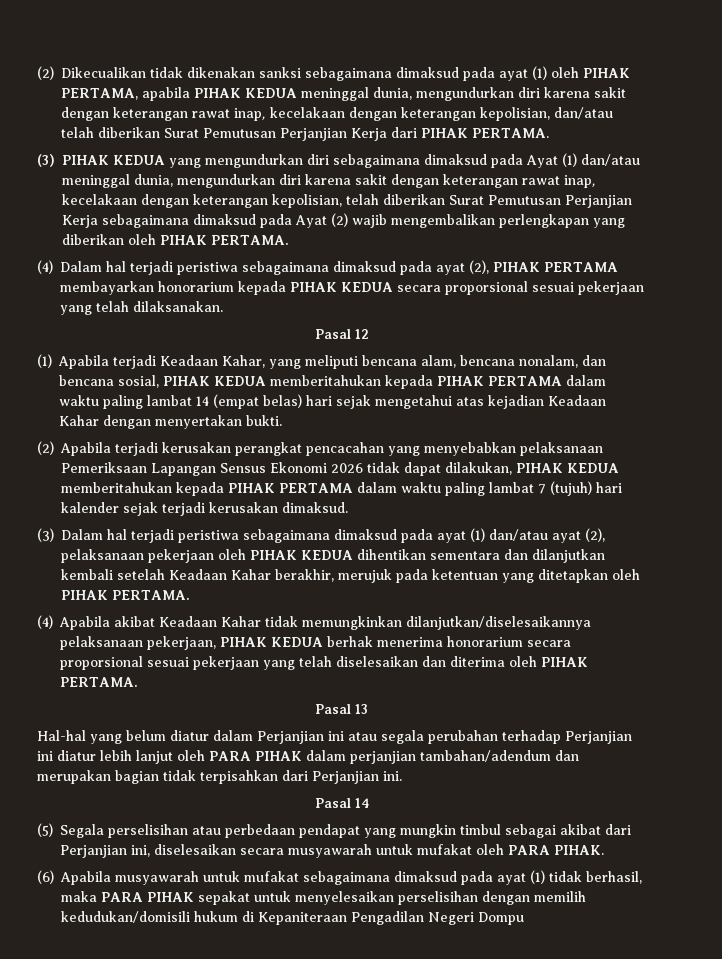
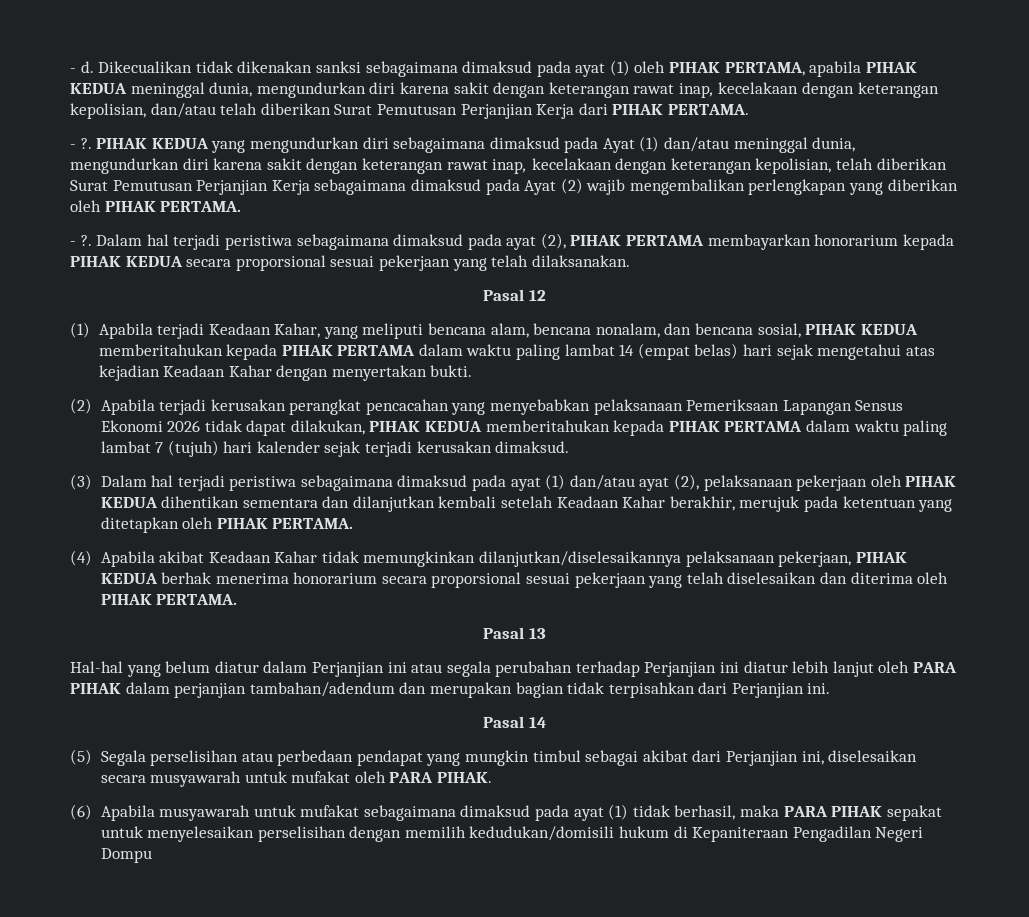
- (2) Dikecualikan tidak dikenakan sanksi sebagaimana dimaksud pada ayat (1) oleh PIHAK PERTAMA, apabila PIHAK KEDUA meninggal dunia, mengundurkan diri karena sakit dengan keterangan rawat inap, kecelakaan dengan keterangan kepolisian, dan/atau telah diberikan Surat Pemutusan Perjanjian Kerja dari PIHAK PERTAMA.
+ - d. Dikecualikan tidak dikenakan sanksi sebagaimana dimaksud pada ayat (1) oleh PIHAK PERTAMA, apabila PIHAK KEDUA meninggal dunia, mengundurkan diri karena sakit dengan keterangan rawat inap, kecelakaan dengan keterangan kepolisian, dan/atau telah diberikan Surat Pemutusan Perjanjian Kerja dari PIHAK PERTAMA.
- (3) PIHAK KEDUA yang mengundurkan diri sebagaimana dimaksud pada Ayat (1) dan/atau meninggal dunia, mengundurkan diri karena sakit dengan keterangan rawat inap, kecelakaan dengan keterangan kepolisian, telah diberikan Surat Pemutusan Perjanjian Kerja sebagaimana dimaksud pada Ayat (2) wajib mengembalikan perlengkapan yang diberikan oleh PIHAK PERTAMA.
+ - ?. PIHAK KEDUA yang mengundurkan diri sebagaimana dimaksud pada Ayat (1) dan/atau meninggal dunia, mengundurkan diri karena sakit dengan keterangan rawat inap, kecelakaan dengan keterangan kepolisian, telah diberikan Surat Pemutusan Perjanjian Kerja sebagaimana dimaksud pada Ayat (2) wajib mengembalikan perlengkapan yang diberikan oleh PIHAK PERTAMA.
- (4) Dalam hal terjadi peristiwa sebagaimana dimaksud pada ayat (2), PIHAK PERTAMA membayarkan honorarium kepada PIHAK KEDUA secara proporsional sesuai pekerjaan yang telah dilaksanakan.
+ - ?. Dalam hal terjadi peristiwa sebagaimana dimaksud pada ayat (2), PIHAK PERTAMA membayarkan honorarium kepada PIHAK KEDUA secara proporsional sesuai pekerjaan yang telah dilaksanakan.

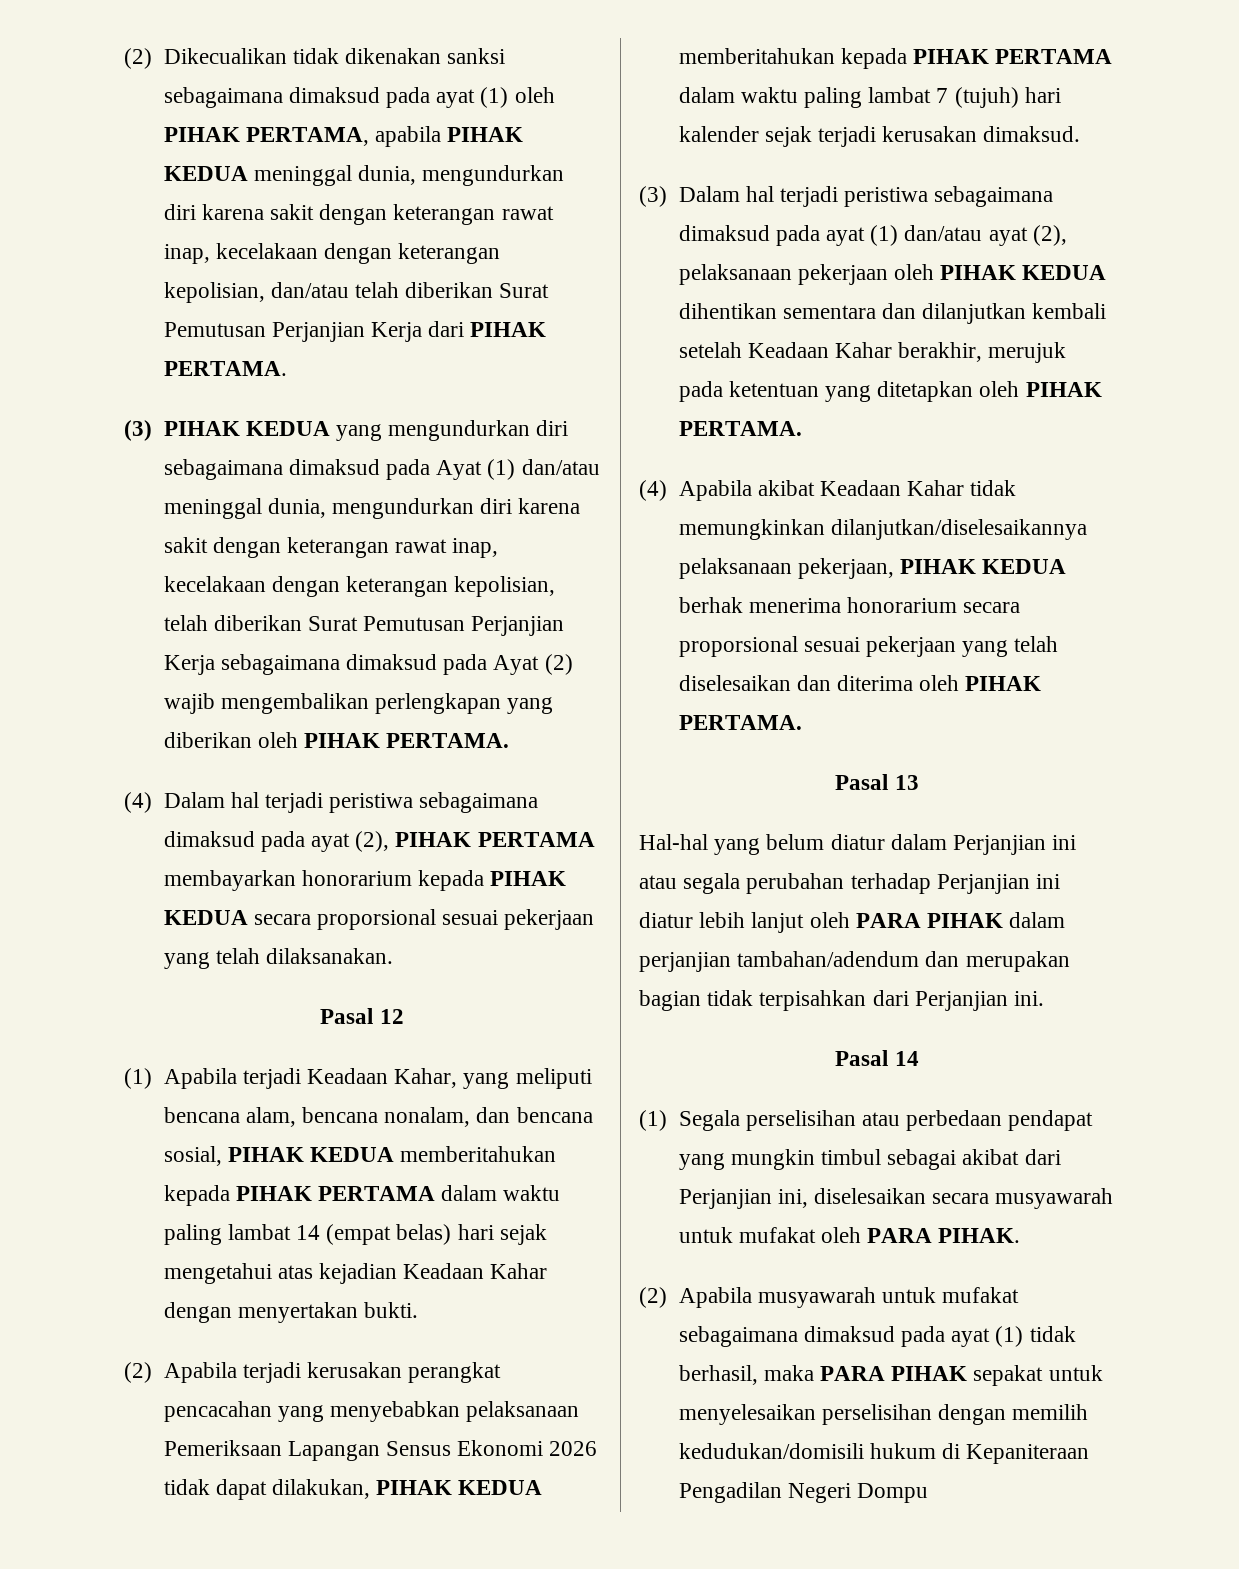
- - d. Dikecualikan tidak dikenakan sanksi sebagaimana dimaksud pada ayat (1) oleh PIHAK PERTAMA, apabila PIHAK KEDUA meninggal dunia, mengundurkan diri karena sakit dengan keterangan rawat inap, kecelakaan dengan keterangan kepolisian, dan/atau telah diberikan Surat Pemutusan Perjanjian Kerja dari PIHAK PERTAMA.
+ (2) Dikecualikan tidak dikenakan sanksi sebagaimana dimaksud pada ayat (1) oleh PIHAK PERTAMA, apabila PIHAK KEDUA meninggal dunia, mengundurkan diri karena sakit dengan keterangan rawat inap, kecelakaan dengan keterangan kepolisian, dan/atau telah diberikan Surat Pemutusan Perjanjian Kerja dari PIHAK PERTAMA.
- - ?. PIHAK KEDUA yang mengundurkan diri sebagaimana dimaksud pada Ayat (1) dan/atau meninggal dunia, mengundurkan diri karena sakit dengan keterangan rawat inap, kecelakaan dengan keterangan kepolisian, telah diberikan Surat Pemutusan Perjanjian Kerja sebagaimana dimaksud pada Ayat (2) wajib mengembalikan perlengkapan yang diberikan oleh PIHAK PERTAMA.
+ (3) PIHAK KEDUA yang mengundurkan diri sebagaimana dimaksud pada Ayat (1) dan/atau meninggal dunia, mengundurkan diri karena sakit dengan keterangan rawat inap, kecelakaan dengan keterangan kepolisian, telah diberikan Surat Pemutusan Perjanjian Kerja sebagaimana dimaksud pada Ayat (2) wajib mengembalikan perlengkapan yang diberikan oleh PIHAK PERTAMA.
- - ?. Dalam hal terjadi peristiwa sebagaimana dimaksud pada ayat (2), PIHAK PERTAMA membayarkan honorarium kepada PIHAK KEDUA secara proporsional sesuai pekerjaan yang telah dilaksanakan.
+ (4) Dalam hal terjadi peristiwa sebagaimana dimaksud pada ayat (2), PIHAK PERTAMA membayarkan honorarium kepada PIHAK KEDUA secara proporsional sesuai pekerjaan yang telah dilaksanakan.
- (5) Segala perselisihan atau perbedaan pendapat yang mungkin timbul sebagai akibat dari Perjanjian ini, diselesaikan secara musyawarah untuk mufakat oleh PARA PIHAK.
+ (1) Segala perselisihan atau perbedaan pendapat yang mungkin timbul sebagai akibat dari Perjanjian ini, diselesaikan secara musyawarah untuk mufakat oleh PARA PIHAK.
- (6) Apabila musyawarah untuk mufakat sebagaimana dimaksud pada ayat (1) tidak berhasil, maka PARA PIHAK sepakat untuk menyelesaikan perselisihan dengan memilih kedudukan/domisili hukum di Kepaniteraan Pengadilan Negeri Dompu
+ (2) Apabila musyawarah untuk mufakat sebagaimana dimaksud pada ayat (1) tidak berhasil, maka PARA PIHAK sepakat untuk menyelesaikan perselisihan dengan memilih kedudukan/domisili hukum di Kepaniteraan Pengadilan Negeri Dompu

